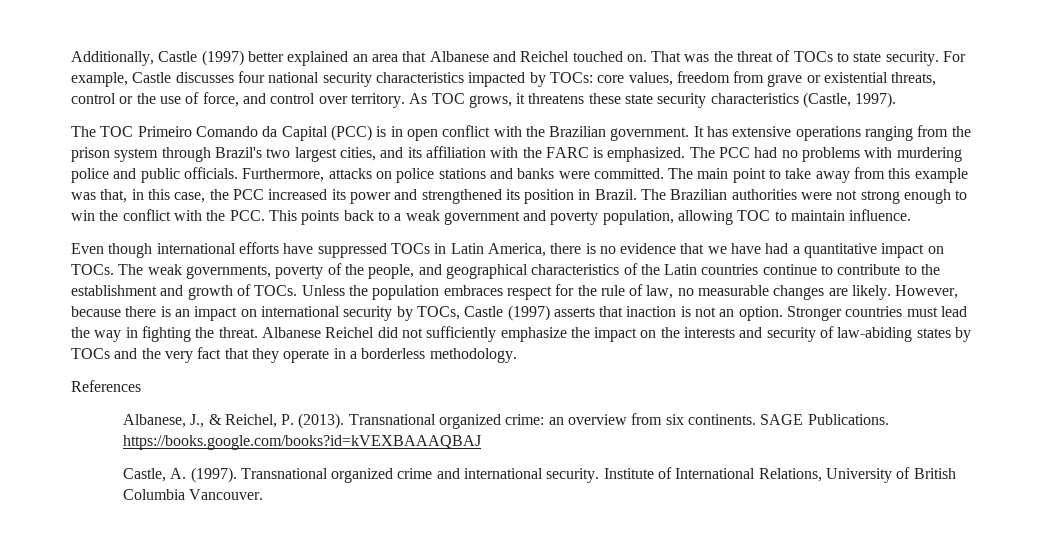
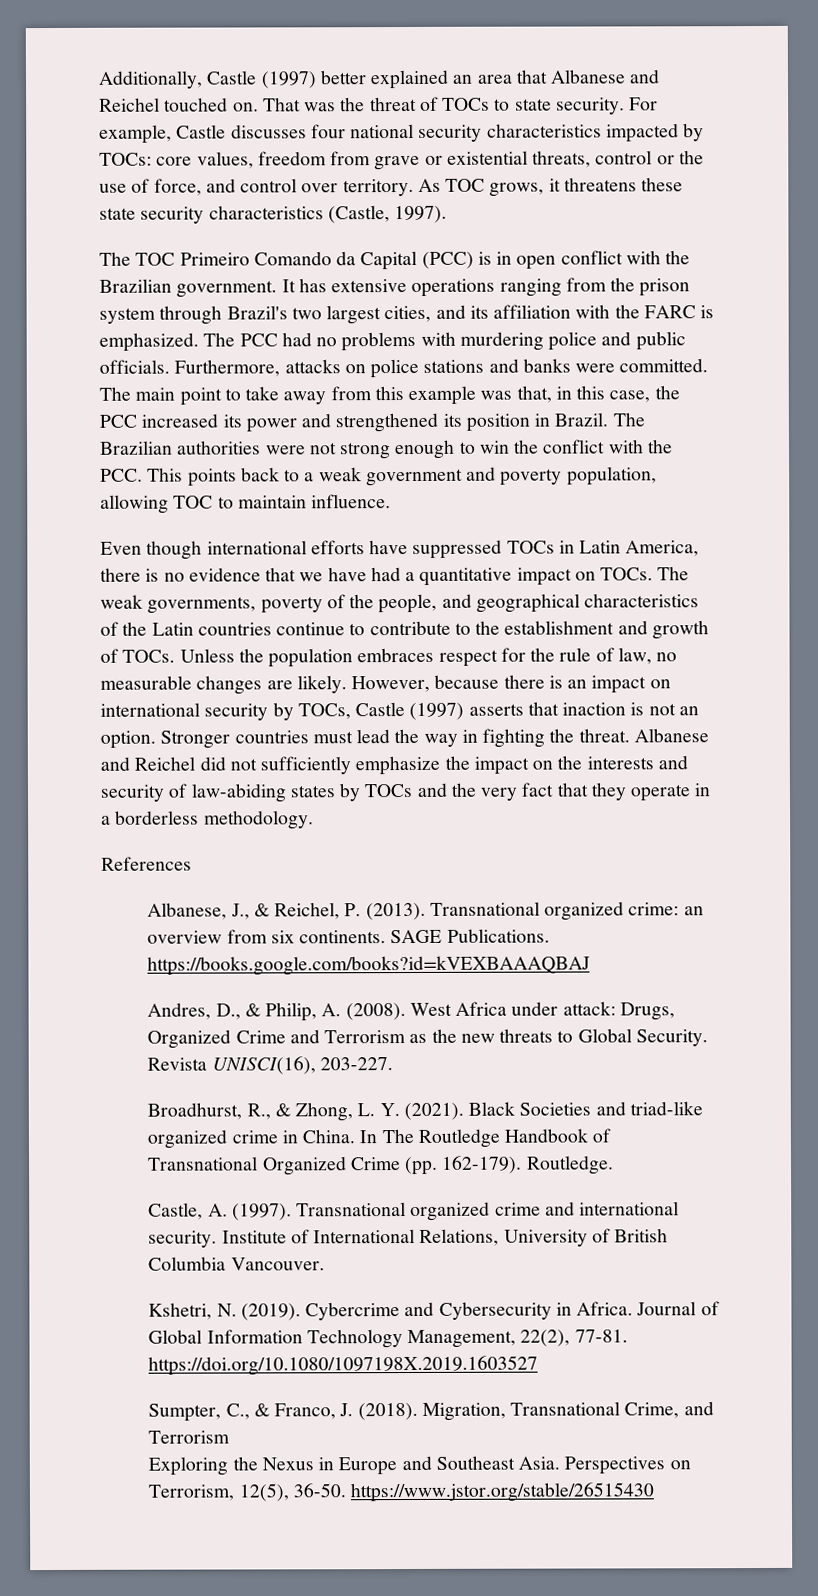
- Albanese Reichel did not sufficiently emphasize the impact on the interests and security of law-abiding states by TOCs and the very fact that they operate in a borderless methodology.
+ Albanese and Reichel did not sufficiently emphasize the impact on the interests and security of law-abiding states by TOCs and the very fact that they operate in a borderless methodology.
+ Andres, D., & Philip, A. (2008). West Africa under attack: Drugs, Organized Crime and Terrorism as the new threats to Global Security. Revista UNISCI(16), 203-227.
+ Broadhurst, R., & Zhong, L. Y. (2021). Black Societies and triad-like organized crime in China. In The Routledge Handbook of Transnational Organized Crime (pp. 162-179). Routledge.
+ Kshetri, N. (2019). Cybercrime and Cybersecurity in Africa. Journal of Global Information Technology Management, 22(2), 77-81. https://doi.org/10.1080/1097198X.2019.1603527
+ Sumpter, C., & Franco, J. (2018). Migration, Transnational Crime, and Terrorism
+ Exploring the Nexus in Europe and Southeast Asia. Perspectives on Terrorism, 12(5), 36-50. https://www.jstor.org/stable/26515430

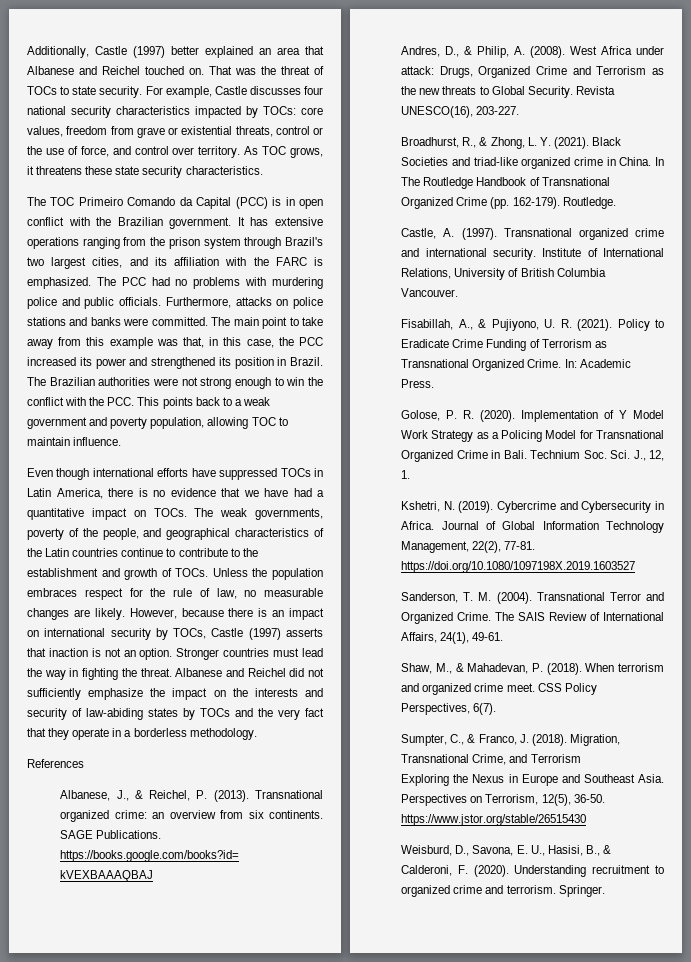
- As TOC grows, it threatens these state security characteristics (Castle, 1997).
+ As TOC grows, it threatens these state security characteristics.
- Revista UNISCI(16), 203-227.
+ Revista UNESCO(16), 203-227.
+ Fisabillah, A., & Pujiyono, U. R. (2021). Policy to Eradicate Crime Funding of Terrorism as Transnational Organized Crime. In: Academic Press.
+ Golose, P. R. (2020). Implementation of Y Model Work Strategy as a Policing Model for Transnational Organized Crime in Bali. Technium Soc. Sci. J., 12, 1.
+ Sanderson, T. M. (2004). Transnational Terror and Organized Crime. The SAIS Review of International Affairs, 24(1), 49-61.
+ Shaw, M., & Mahadevan, P. (2018). When terrorism and organized crime meet. CSS Policy Perspectives, 6(7).
+ Weisburd, D., Savona, E. U., Hasisi, B., & Calderoni, F. (2020). Understanding recruitment to organized crime and terrorism. Springer.

